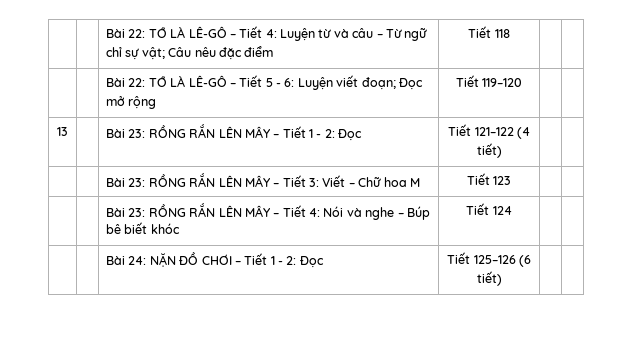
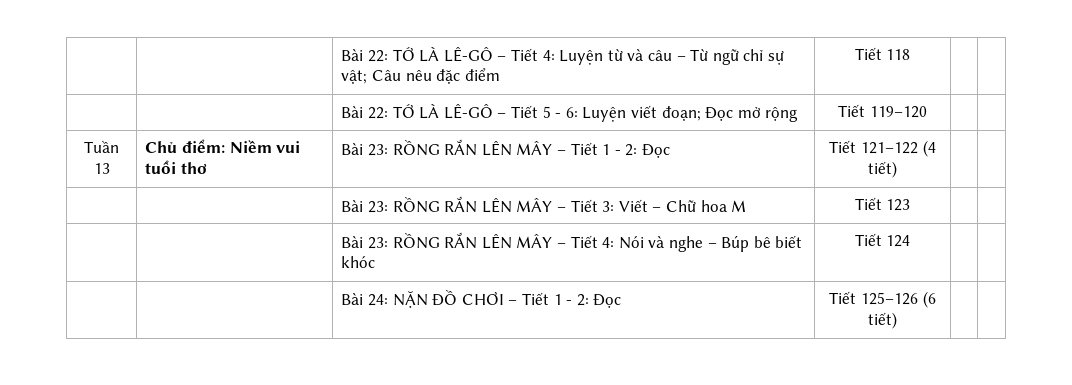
- 13 | | Bài 23: RỒNG RẮN LÊN MÂY – Tiết 1 - 2: Đọc | Tiết 121–122 (4 tiết) | |
+ Tuần 13 | Chủ điểm: Niềm vui tuổi thơ | Bài 23: RỒNG RẮN LÊN MÂY – Tiết 1 - 2: Đọc | Tiết 121–122 (4 tiết) | |

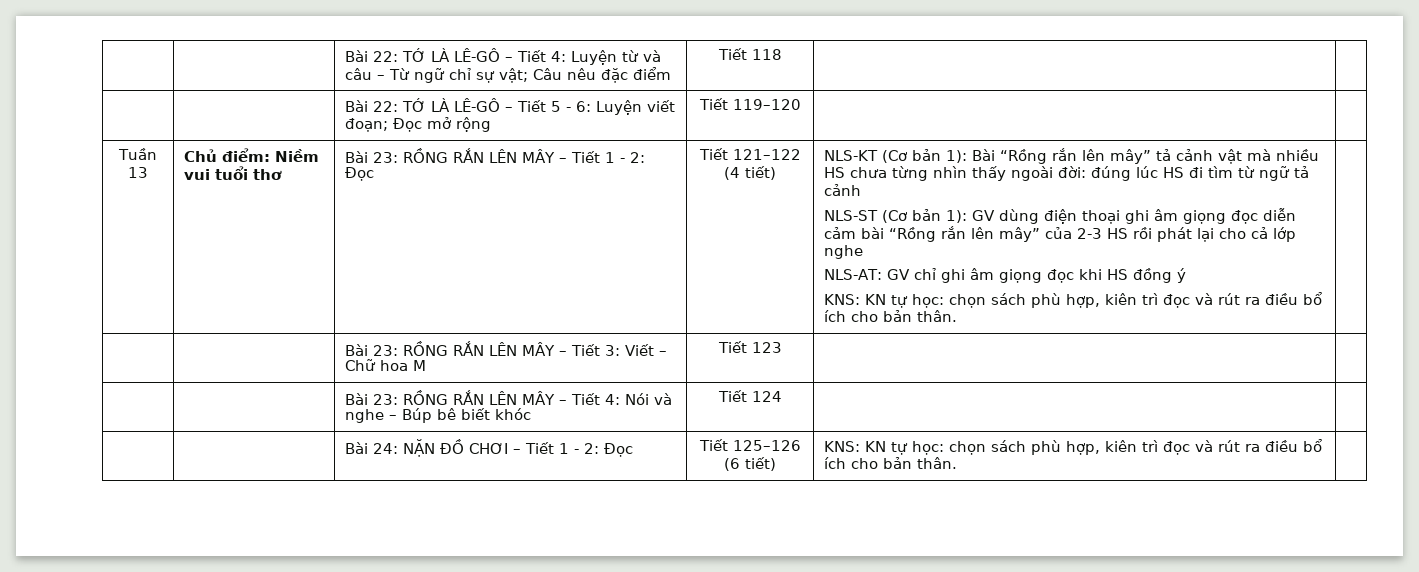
+ NLS-KT (Cơ bản 1): Bài “Rồng rắn lên mây” tả cảnh vật mà nhiều HS chưa từng nhìn thấy ngoài đời: đúng lúc HS đi tìm từ ngữ tả cảnh
+ NLS-ST (Cơ bản 1): GV dùng điện thoại ghi âm giọng đọc diễn cảm bài “Rồng rắn lên mây” của 2-3 HS rồi phát lại cho cả lớp nghe
+ NLS-AT: GV chỉ ghi âm giọng đọc khi HS đồng ý
+ KNS: KN tự học: chọn sách phù hợp, kiên trì đọc và rút ra điều bổ ích cho bản thân.
- | | Bài 24: NẶN ĐỒ CHƠI – Tiết 1 - 2: Đọc | Tiết 125–126 (6 tiết) | |
+ | | Bài 24: NẶN ĐỒ CHƠI – Tiết 1 - 2: Đọc | Tiết 125–126 (6 tiết) | KNS: KN tự học: chọn sách phù hợp, kiên trì đọc và rút ra điều bổ ích cho bản thân. |

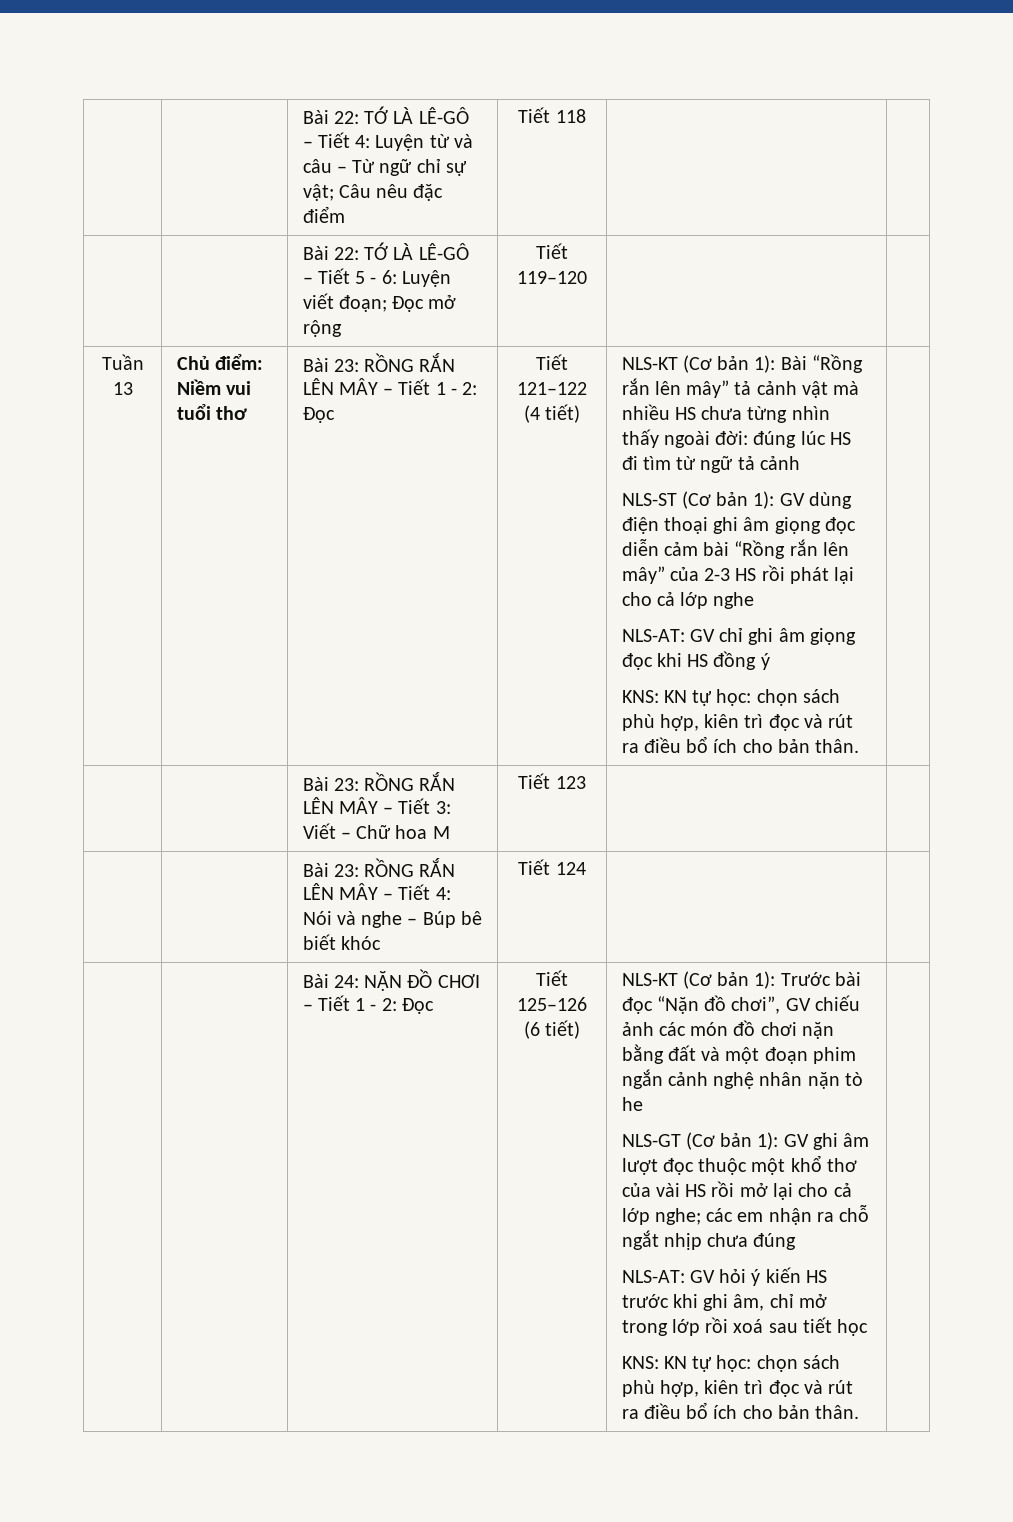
+ NLS-KT (Cơ bản 1): Trước bài đọc “Nặn đồ chơi”, GV chiếu ảnh các món đồ chơi nặn bằng đất và một đoạn phim ngắn cảnh nghệ nhân nặn tò he
+ NLS-GT (Cơ bản 1): GV ghi âm lượt đọc thuộc một khổ thơ của vài HS rồi mở lại cho cả lớp nghe; các em nhận ra chỗ ngắt nhịp chưa đúng
+ NLS-AT: GV hỏi ý kiến HS trước khi ghi âm, chỉ mở trong lớp rồi xoá sau tiết học

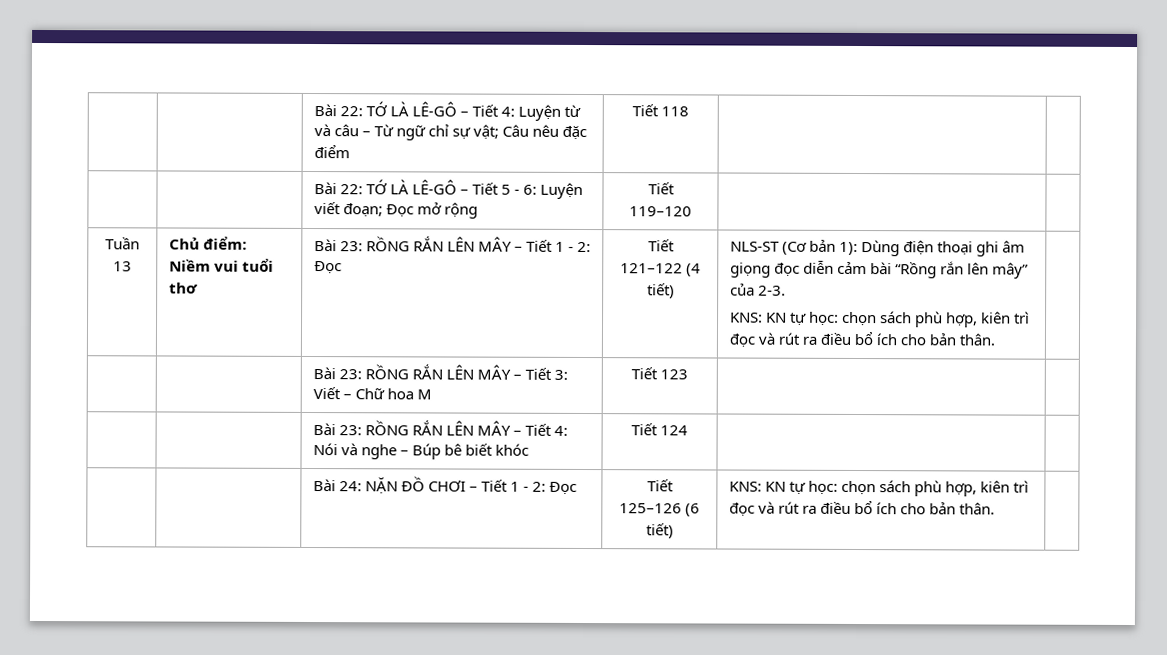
- NLS-KT (Cơ bản 1): Bài “Rồng rắn lên mây” tả cảnh vật mà nhiều HS chưa từng nhìn thấy ngoài đời: đúng lúc HS đi tìm từ ngữ tả cảnh
- NLS-ST (Cơ bản 1): GV dùng điện thoại ghi âm giọng đọc diễn cảm bài “Rồng rắn lên mây” của 2-3 HS rồi phát lại cho cả lớp nghe
- NLS-AT: GV chỉ ghi âm giọng đọc khi HS đồng ý
+ NLS-ST (Cơ bản 1): Dùng điện thoại ghi âm giọng đọc diễn cảm bài “Rồng rắn lên mây” của 2-3.
- NLS-KT (Cơ bản 1): Trước bài đọc “Nặn đồ chơi”, GV chiếu ảnh các món đồ chơi nặn bằng đất và một đoạn phim ngắn cảnh nghệ nhân nặn tò he
- NLS-GT (Cơ bản 1): GV ghi âm lượt đọc thuộc một khổ thơ của vài HS rồi mở lại cho cả lớp nghe; các em nhận ra chỗ ngắt nhịp chưa đúng
- NLS-AT: GV hỏi ý kiến HS trước khi ghi âm, chỉ mở trong lớp rồi xoá sau tiết học

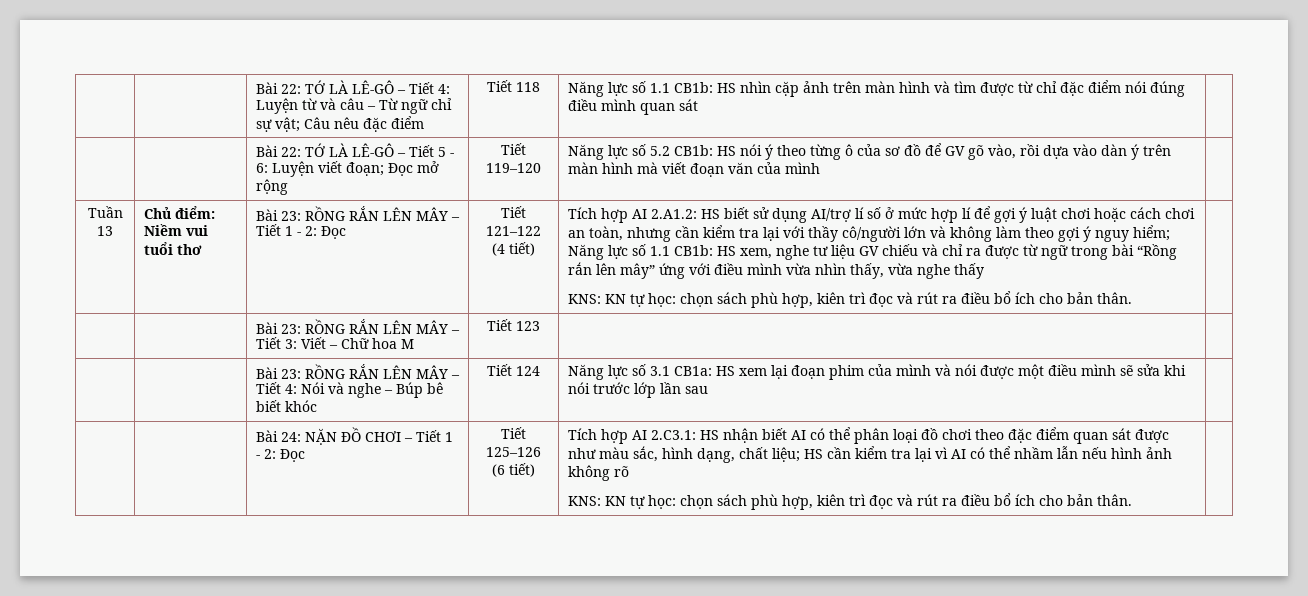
+ Năng lực số 1.1 CB1b: HS nhìn cặp ảnh trên màn hình và tìm được từ chỉ đặc điểm nói đúng điều mình quan sát
+ Năng lực số 5.2 CB1b: HS nói ý theo từng ô của sơ đồ để GV gõ vào, rồi dựa vào dàn ý trên màn hình mà viết đoạn văn của mình
- NLS-ST (Cơ bản 1): Dùng điện thoại ghi âm giọng đọc diễn cảm bài “Rồng rắn lên mây” của 2-3.
+ Tích hợp AI 2.A1.2: HS biết sử dụng AI/trợ lí số ở mức hợp lí để gợi ý luật chơi hoặc cách chơi an toàn, nhưng cần kiểm tra lại với thầy cô/người lớn và không làm theo gợi ý nguy hiểm; Năng lực số 1.1 CB1b: HS xem, nghe tư liệu GV chiếu và chỉ ra được từ ngữ trong bài “Rồng rắn lên mây” ứng với điều mình vừa nhìn thấy, vừa nghe thấy
+ Năng lực số 3.1 CB1a: HS xem lại đoạn phim của mình và nói được một điều mình sẽ sửa khi nói trước lớp lần sau
+ Tích hợp AI 2.C3.1: HS nhận biết AI có thể phân loại đồ chơi theo đặc điểm quan sát được như màu sắc, hình dạng, chất liệu; HS cần kiểm tra lại vì AI có thể nhầm lẫn nếu hình ảnh không rõ

